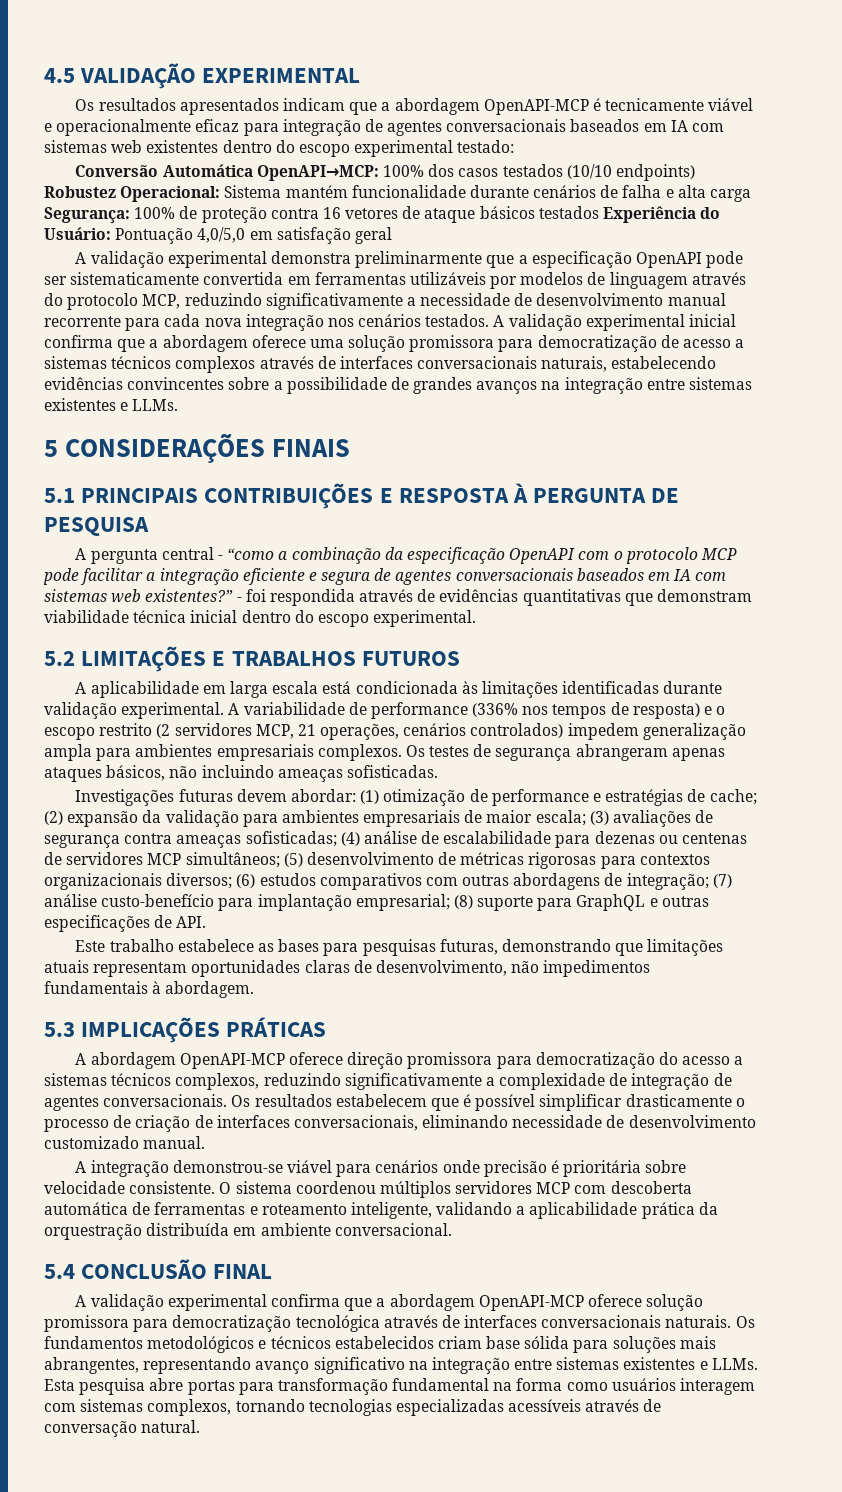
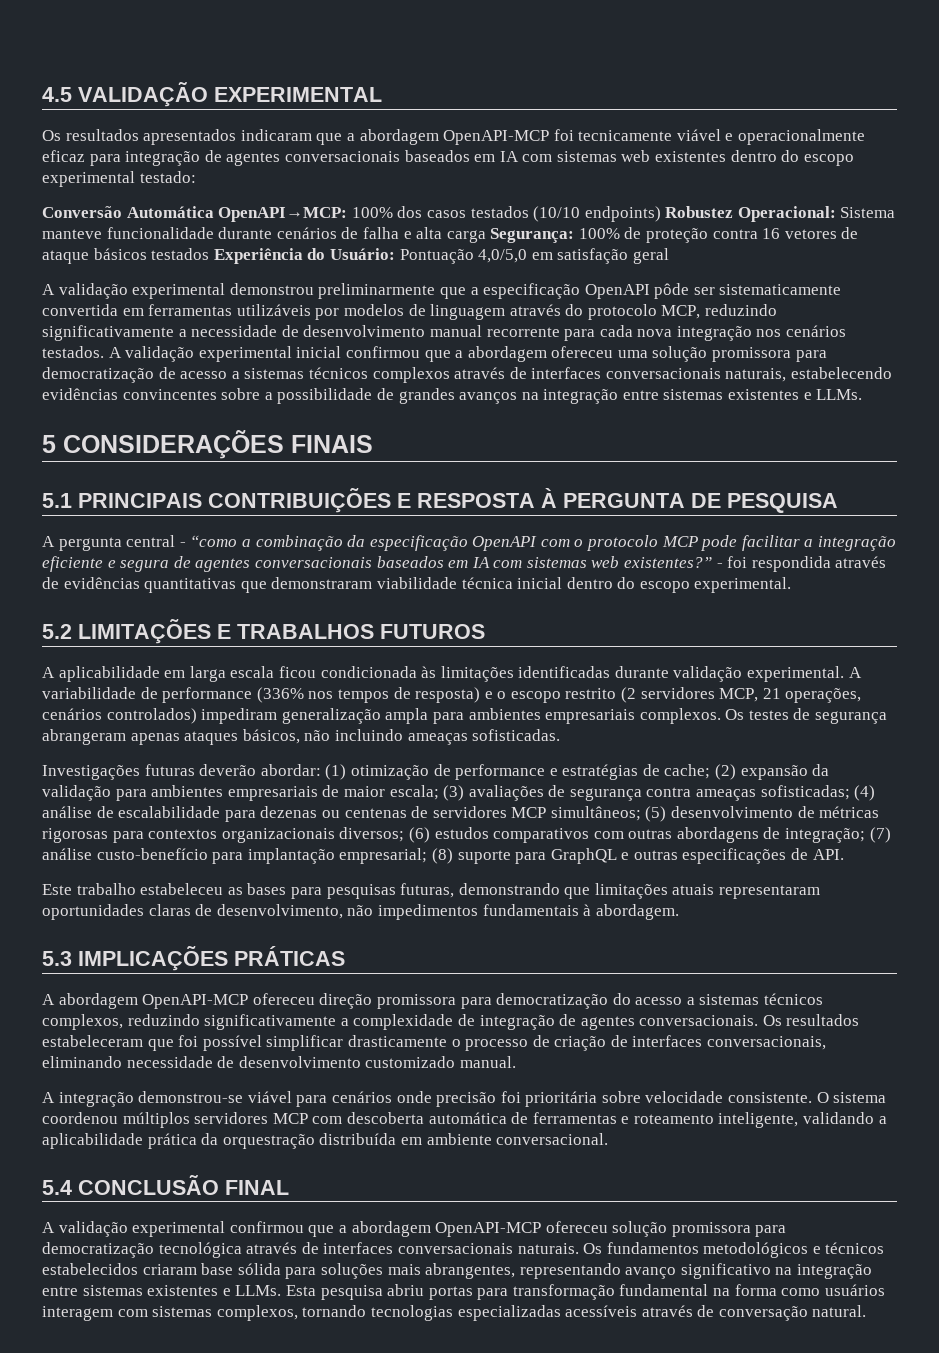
- Os resultados apresentados indicam que a abordagem OpenAPI-MCP é tecnicamente viável e operacionalmente eficaz para integração de agentes conversacionais baseados em IA com sistemas web existentes dentro do escopo experimental testado:
+ Os resultados apresentados indicaram que a abordagem OpenAPI-MCP foi tecnicamente viável e operacionalmente eficaz para integração de agentes conversacionais baseados em IA com sistemas web existentes dentro do escopo experimental testado:
- Conversão Automática OpenAPI→MCP: 100% dos casos testados (10/10 endpoints) Robustez Operacional: Sistema mantém funcionalidade durante cenários de falha e alta carga Segurança: 100% de proteção contra 16 vetores de ataque básicos testados Experiência do Usuário: Pontuação 4,0/5,0 em satisfação geral
+ Conversão Automática OpenAPI→MCP: 100% dos casos testados (10/10 endpoints) Robustez Operacional: Sistema manteve funcionalidade durante cenários de falha e alta carga Segurança: 100% de proteção contra 16 vetores de ataque básicos testados Experiência do Usuário: Pontuação 4,0/5,0 em satisfação geral
- A validação experimental demonstra preliminarmente que a especificação OpenAPI pode ser sistematicamente convertida em ferramentas utilizáveis por modelos de linguagem através do protocolo MCP, reduzindo significativamente a necessidade de desenvolvimento manual recorrente para cada nova integração nos cenários testados.
+ A validação experimental demonstrou preliminarmente que a especificação OpenAPI pôde ser sistematicamente convertida em ferramentas utilizáveis por modelos de linguagem através do protocolo MCP, reduzindo significativamente a necessidade de desenvolvimento manual recorrente para cada nova integração nos cenários testados.
- A validação experimental inicial confirma que a abordagem oferece uma solução promissora para democratização de acesso a sistemas técnicos complexos através de interfaces conversacionais naturais, estabelecendo evidências convincentes sobre a possibilidade de grandes avanços na integração entre sistemas existentes e LLMs.
+ A validação experimental inicial confirmou que a abordagem ofereceu uma solução promissora para democratização de acesso a sistemas técnicos complexos através de interfaces conversacionais naturais, estabelecendo evidências convincentes sobre a possibilidade de grandes avanços na integração entre sistemas existentes e LLMs.
- - foi respondida através de evidências quantitativas que demonstram viabilidade técnica inicial dentro do escopo experimental.
+ - foi respondida através de evidências quantitativas que demonstraram viabilidade técnica inicial dentro do escopo experimental.
- A aplicabilidade em larga escala está condicionada às limitações identificadas durante validação experimental.
+ A aplicabilidade em larga escala ficou condicionada às limitações identificadas durante validação experimental.
- A variabilidade de performance (336% nos tempos de resposta) e o escopo restrito (2 servidores MCP, 21 operações, cenários controlados) impedem generalização ampla para ambientes empresariais complexos.
+ A variabilidade de performance (336% nos tempos de resposta) e o escopo restrito (2 servidores MCP, 21 operações, cenários controlados) impediram generalização ampla para ambientes empresariais complexos.
- Investigações futuras devem abordar:
+ Investigações futuras deverão abordar:
- Este trabalho estabelece as bases para pesquisas futuras, demonstrando que limitações atuais representam oportunidades claras de desenvolvimento, não impedimentos fundamentais à abordagem.
+ Este trabalho estabeleceu as bases para pesquisas futuras, demonstrando que limitações atuais representaram oportunidades claras de desenvolvimento, não impedimentos fundamentais à abordagem.
- A abordagem OpenAPI-MCP oferece direção promissora para democratização do acesso a sistemas técnicos complexos, reduzindo significativamente a complexidade de integração de agentes conversacionais.
+ A abordagem OpenAPI-MCP ofereceu direção promissora para democratização do acesso a sistemas técnicos complexos, reduzindo significativamente a complexidade de integração de agentes conversacionais.
- Os resultados estabelecem que é possível simplificar drasticamente o processo de criação de interfaces conversacionais, eliminando necessidade de desenvolvimento customizado manual.
+ Os resultados estabeleceram que foi possível simplificar drasticamente o processo de criação de interfaces conversacionais, eliminando necessidade de desenvolvimento customizado manual.
- A integração demonstrou-se viável para cenários onde precisão é prioritária sobre velocidade consistente.
+ A integração demonstrou-se viável para cenários onde precisão foi prioritária sobre velocidade consistente.
- A validação experimental confirma que a abordagem OpenAPI-MCP oferece solução promissora para democratização tecnológica através de interfaces conversacionais naturais.
+ A validação experimental confirmou que a abordagem OpenAPI-MCP ofereceu solução promissora para democratização tecnológica através de interfaces conversacionais naturais.
- Os fundamentos metodológicos e técnicos estabelecidos criam base sólida para soluções mais abrangentes, representando avanço significativo na integração entre sistemas existentes e LLMs.
+ Os fundamentos metodológicos e técnicos estabelecidos criaram base sólida para soluções mais abrangentes, representando avanço significativo na integração entre sistemas existentes e LLMs.
- Esta pesquisa abre portas para transformação fundamental na forma como usuários interagem com sistemas complexos, tornando tecnologias especializadas acessíveis através de conversação natural.
+ Esta pesquisa abriu portas para transformação fundamental na forma como usuários interagem com sistemas complexos, tornando tecnologias especializadas acessíveis através de conversação natural.

